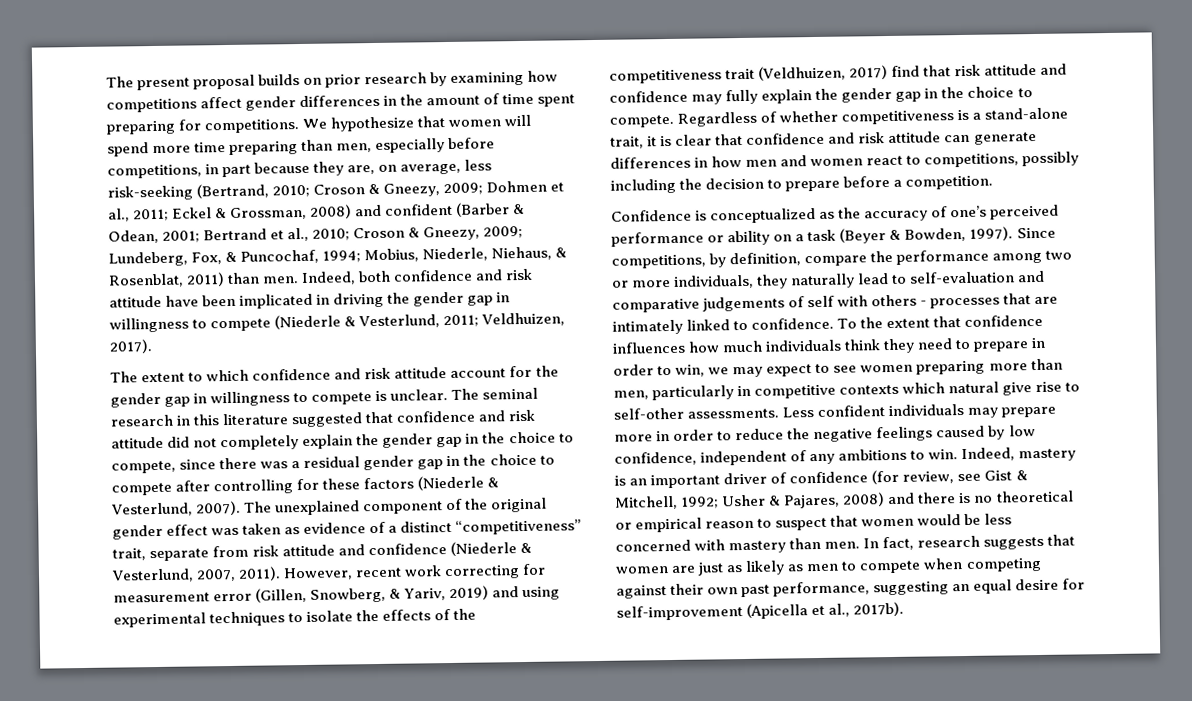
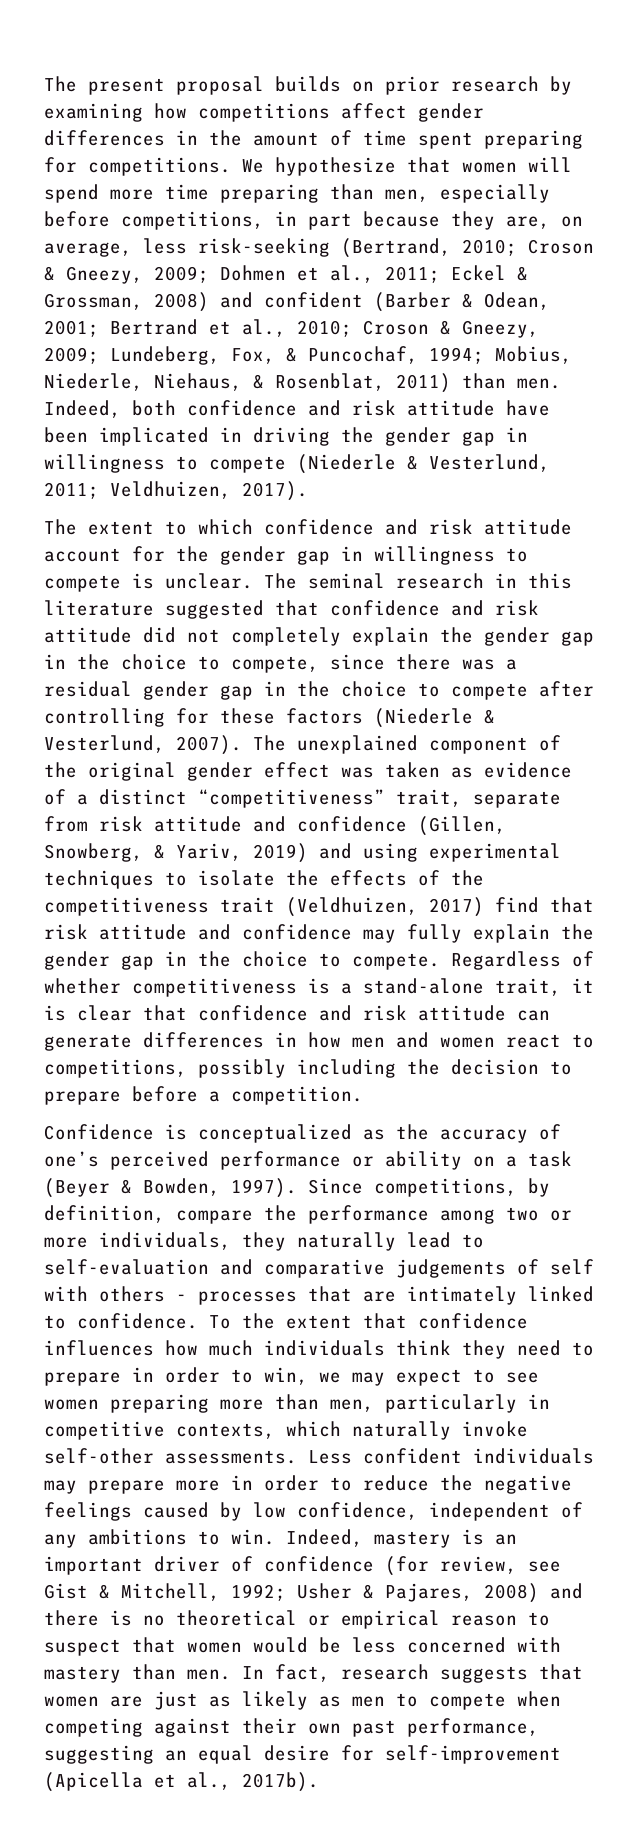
- The unexplained component of the original gender effect was taken as evidence of a distinct “competitiveness” trait, separate from risk attitude and confidence (Niederle & Vesterlund, 2007, 2011). However, recent work correcting for measurement error (Gillen, Snowberg, & Yariv, 2019) and using experimental techniques to isolate the effects of the competitiveness trait (Veldhuizen, 2017) find that risk attitude and confidence may fully explain the gender gap in the choice to compete.
+ The unexplained component of the original gender effect was taken as evidence of a distinct “competitiveness” trait, separate from risk attitude and confidence (Gillen, Snowberg, & Yariv, 2019) and using experimental techniques to isolate the effects of the competitiveness trait (Veldhuizen, 2017) find that risk attitude and confidence may fully explain the gender gap in the choice to compete.
- To the extent that confidence influences how much individuals think they need to prepare in order to win, we may expect to see women preparing more than men, particularly in competitive contexts which natural give rise to self-other assessments.
+ To the extent that confidence influences how much individuals think they need to prepare in order to win, we may expect to see women preparing more than men, particularly in competitive contexts, which naturally invoke self-other assessments.

